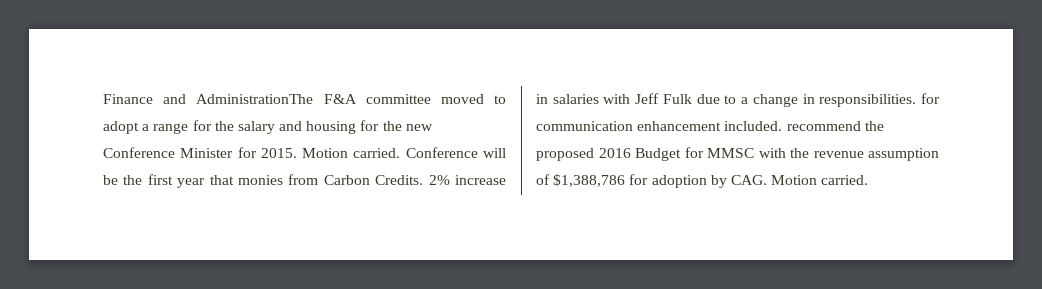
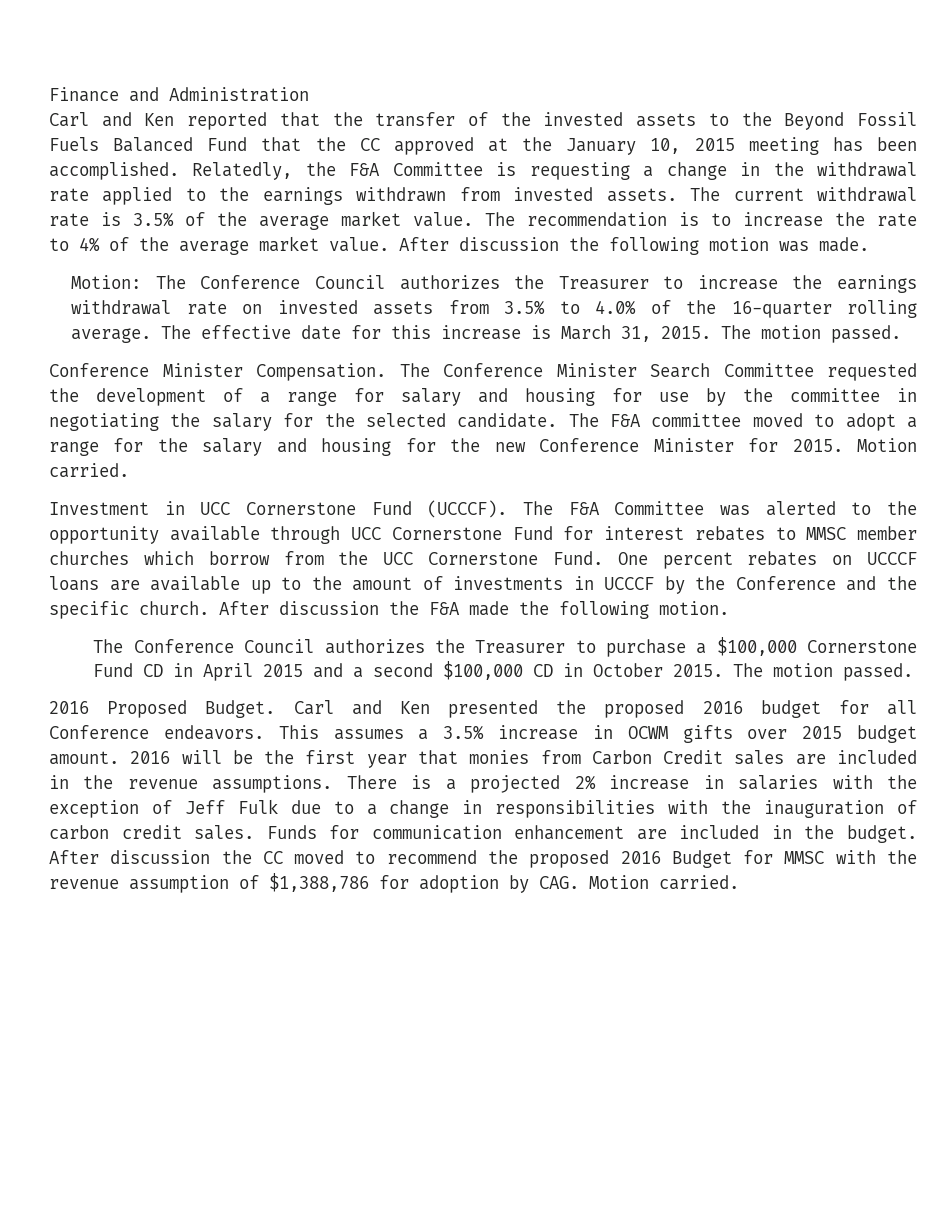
- Finance and AdministrationThe F&A committee moved to adopt a range for the salary and housing for the new Conference Minister for 2015. Motion carried. Conference will be the first year that monies from Carbon Credits. 2% increase in salaries with Jeff Fulk due to a change in responsibilities. for communication enhancement included. recommend the proposed 2016 Budget for MMSC with the revenue assumption of $1,388,786 for adoption by CAG. Motion carried.
+ Finance and Administration
+ Carl and Ken reported that the transfer of the invested assets to the Beyond Fossil Fuels Balanced Fund that the CC approved at the January 10, 2015 meeting has been accomplished. Relatedly, the F&A Committee is requesting a change in the withdrawal rate applied to the earnings withdrawn from invested assets. The current withdrawal rate is 3.5% of the average market value. The recommendation is to increase the rate to 4% of the average market value. After discussion the following motion was made.
+ Motion: The Conference Council authorizes the Treasurer to increase the earnings withdrawal rate on invested assets from 3.5% to 4.0% of the 16-quarter rolling average. The effective date for this increase is March 31, 2015. The motion passed.
+ Conference Minister Compensation. The Conference Minister Search Committee requested the development of a range for salary and housing for use by the committee in negotiating the salary for the selected candidate. The F&A committee moved to adopt a range for the salary and housing for the new Conference Minister for 2015. Motion carried.
+ Investment in UCC Cornerstone Fund (UCCCF). The F&A Committee was alerted to the opportunity available through UCC Cornerstone Fund for interest rebates to MMSC member churches which borrow from the UCC Cornerstone Fund. One percent rebates on UCCCF loans are available up to the amount of investments in UCCCF by the Conference and the specific church. After discussion the F&A made the following motion.
+ The Conference Council authorizes the Treasurer to purchase a $100,000 Cornerstone Fund CD in April 2015 and a second $100,000 CD in October 2015. The motion passed.
+ 2016 Proposed Budget. Carl and Ken presented the proposed 2016 budget for all Conference endeavors. This assumes a 3.5% increase in OCWM gifts over 2015 budget amount. 2016 will be the first year that monies from Carbon Credit sales are included in the revenue assumptions. There is a projected 2% increase in salaries with the exception of Jeff Fulk due to a change in responsibilities with the inauguration of carbon credit sales. Funds for communication enhancement are included in the budget. After discussion the CC moved to recommend the proposed 2016 Budget for MMSC with the revenue assumption of $1,388,786 for adoption by CAG. Motion carried.

